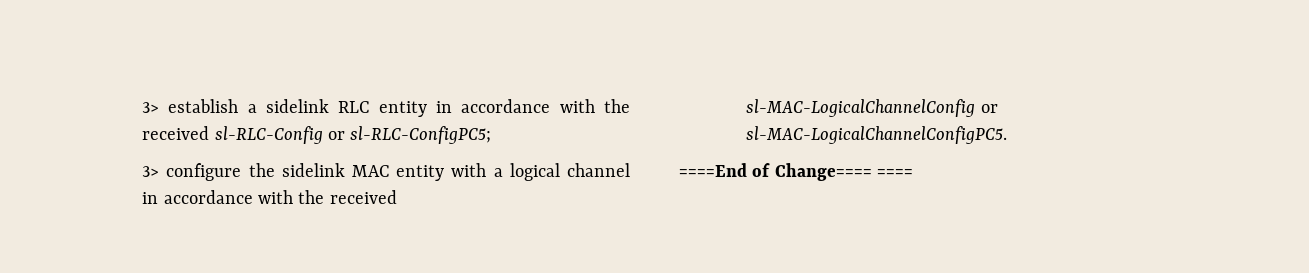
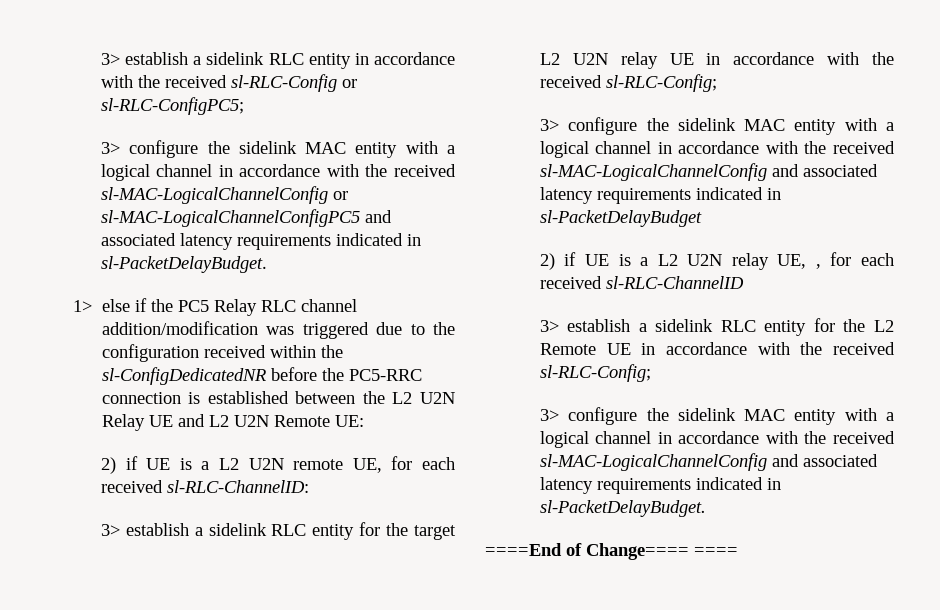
- 3> configure the sidelink MAC entity with a logical channel in accordance with the received sl-MAC-LogicalChannelConfig or sl-MAC-LogicalChannelConfigPC5.
+ 3> configure the sidelink MAC entity with a logical channel in accordance with the received sl-MAC-LogicalChannelConfig or sl-MAC-LogicalChannelConfigPC5 and associated latency requirements indicated in sl-PacketDelayBudget.
+ 1> else if the PC5 Relay RLC channel addition/modification was triggered due to the configuration received within the sl-ConfigDedicatedNR before the PC5-RRC connection is established between the L2 U2N Relay UE and L2 U2N Remote UE:
+ 2) if UE is a L2 U2N remote UE, for each received sl-RLC-ChannelID:
+ 3> establish a sidelink RLC entity for the target L2 U2N relay UE in accordance with the received sl-RLC-Config;
+ 3> configure the sidelink MAC entity with a logical channel in accordance with the received sl-MAC-LogicalChannelConfig and associated latency requirements indicated in sl-PacketDelayBudget
+ 2) if UE is a L2 U2N relay UE, , for each received sl-RLC-ChannelID
+ 3> establish a sidelink RLC entity for the L2 Remote UE in accordance with the received sl-RLC-Config;
+ 3> configure the sidelink MAC entity with a logical channel in accordance with the received sl-MAC-LogicalChannelConfig and associated latency requirements indicated in sl-PacketDelayBudget.

